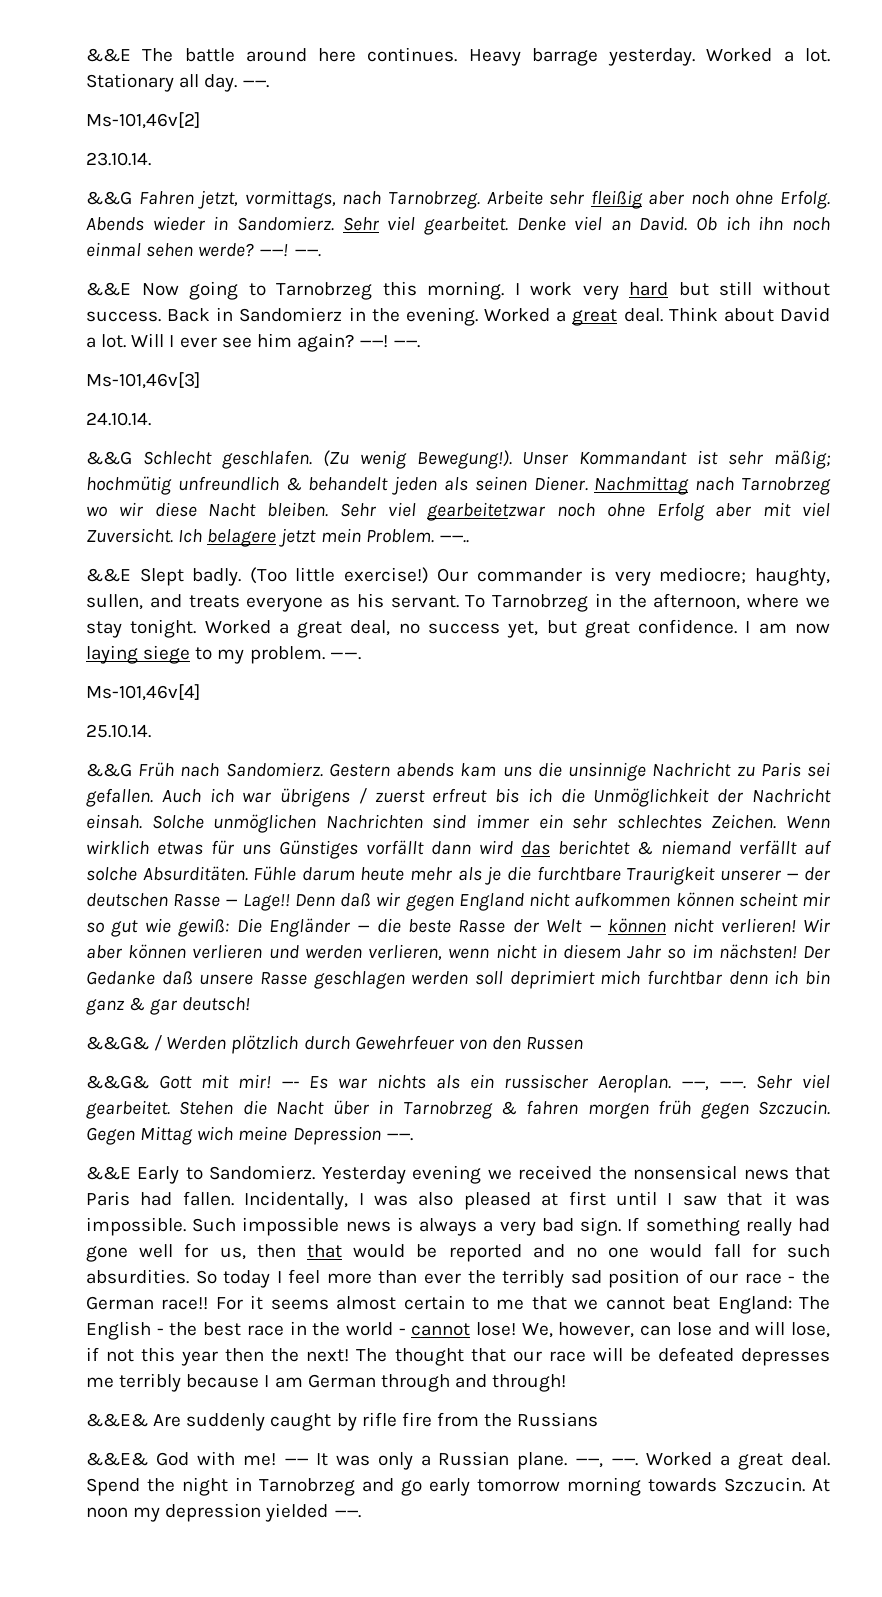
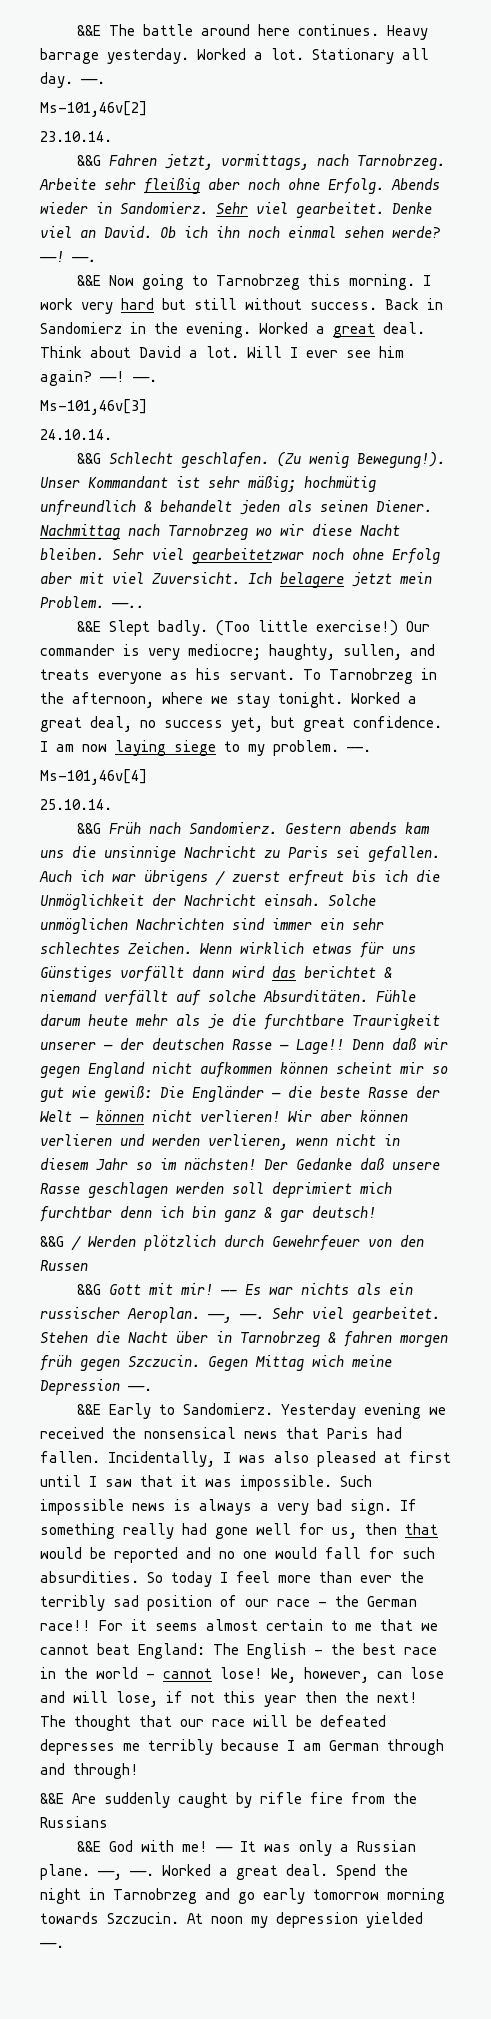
- &&G& / Werden plötzlich durch Gewehrfeuer von den Russen
+ &&G / Werden plötzlich durch Gewehrfeuer von den Russen
- &&G& Gott mit mir!
+ &&G Gott mit mir!
- &&E& Are suddenly caught by rifle fire from the Russians
+ &&E Are suddenly caught by rifle fire from the Russians
- &&E& God with me!
+ &&E God with me!

